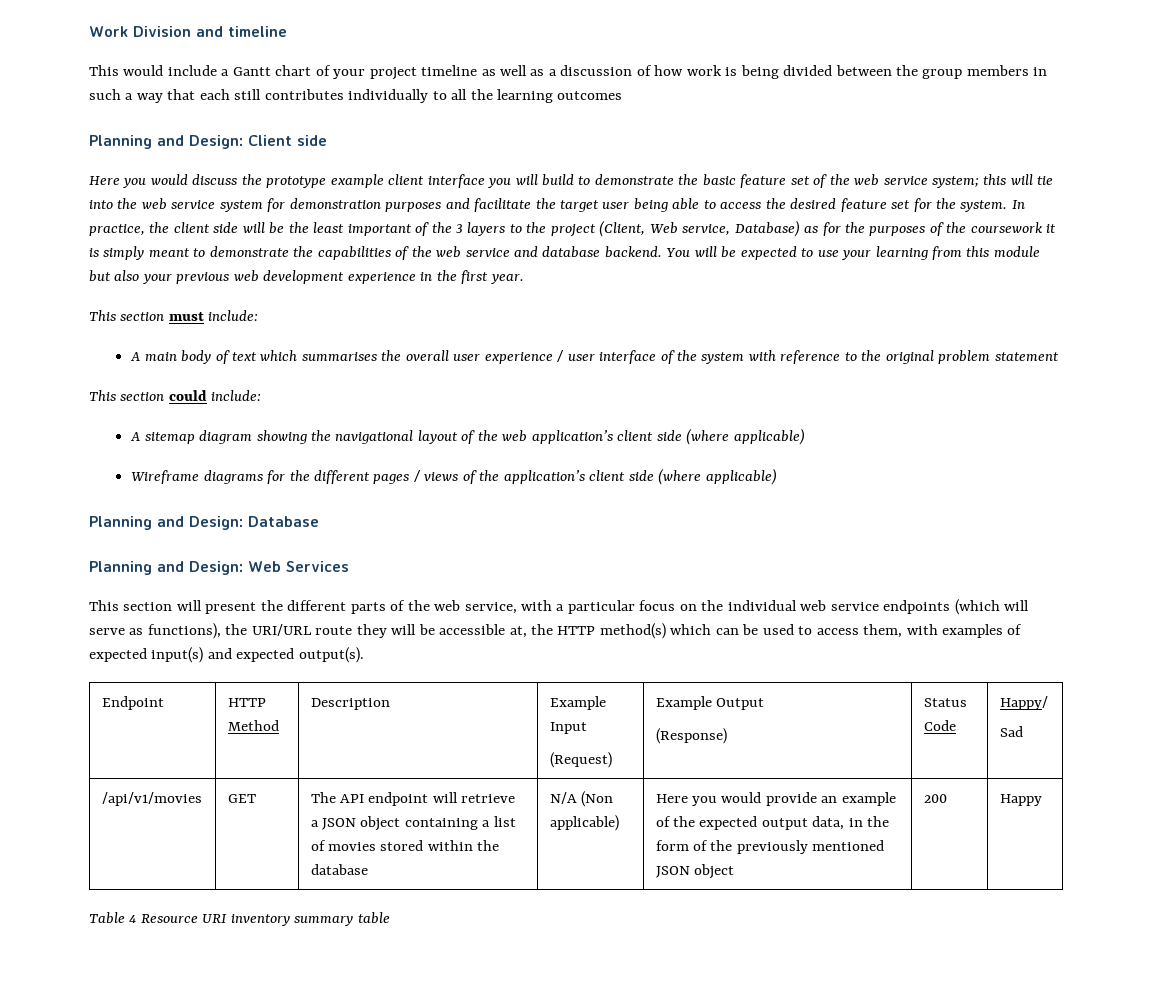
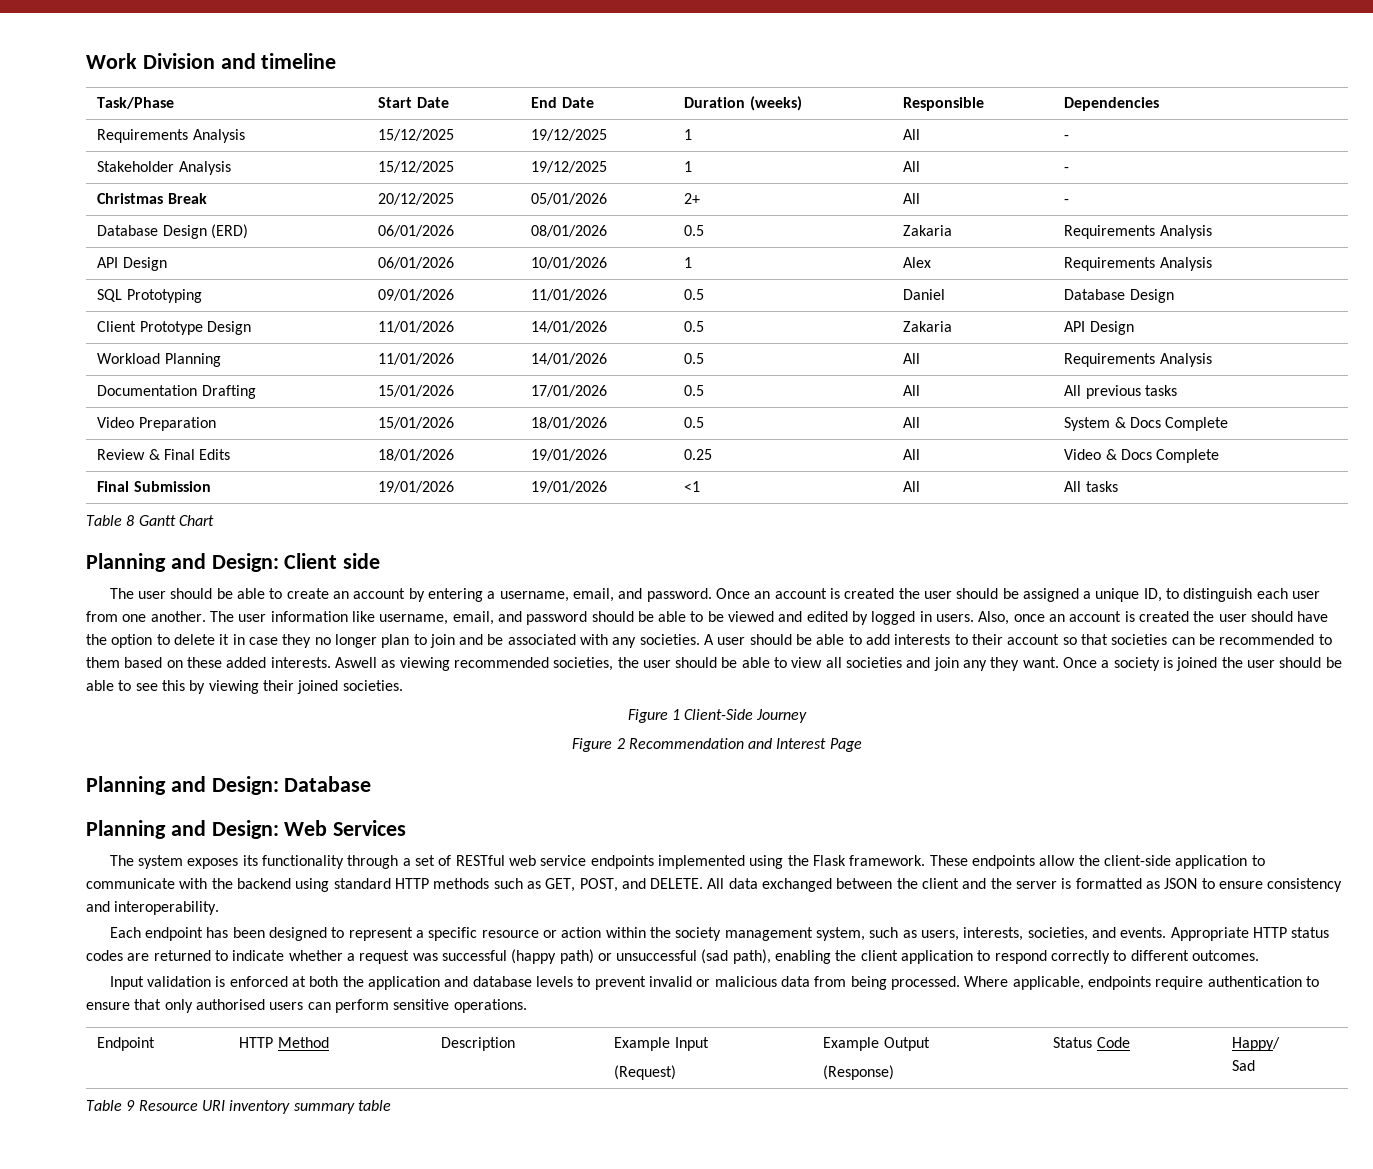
- This would include a Gantt chart of your project timeline as well as a discussion of how work is being divided between the group members in such a way that each still contributes individually to all the learning outcomes
+ Task/Phase | Start Date | End Date | Duration (weeks) | Responsible | Dependencies
+ Requirements Analysis | 15/12/2025 | 19/12/2025 | 1 | All | -
+ Stakeholder Analysis | 15/12/2025 | 19/12/2025 | 1 | All | -
+ Christmas Break | 20/12/2025 | 05/01/2026 | 2+ | All | -
+ Database Design (ERD) | 06/01/2026 | 08/01/2026 | 0.5 | Zakaria | Requirements Analysis
+ API Design | 06/01/2026 | 10/01/2026 | 1 | Alex | Requirements Analysis
+ SQL Prototyping | 09/01/2026 | 11/01/2026 | 0.5 | Daniel | Database Design
+ Client Prototype Design | 11/01/2026 | 14/01/2026 | 0.5 | Zakaria | API Design
+ Workload Planning | 11/01/2026 | 14/01/2026 | 0.5 | All | Requirements Analysis
+ Documentation Drafting | 15/01/2026 | 17/01/2026 | 0.5 | All | All previous tasks
+ Video Preparation | 15/01/2026 | 18/01/2026 | 0.5 | All | System & Docs Complete
+ Review & Final Edits | 18/01/2026 | 19/01/2026 | 0.25 | All | Video & Docs Complete
+ Final Submission | 19/01/2026 | 19/01/2026 | <1 | All | All tasks
+ Table 8 Gantt Chart
- Here you would discuss the prototype example client interface you will build to demonstrate the basic feature set of the web service system; this will tie into the web service system for demonstration purposes and facilitate the target user being able to access the desired feature set for the system. In practice, the client side will be the least important of the 3 layers to the project (Client, Web service, Database) as for the purposes of the coursework it is simply meant to demonstrate the capabilities of the web service and database backend. You will be expected to use your learning from this module but also your previous web development experience in the first year.
- This section must include:
- A main body of text which summarises the overall user experience / user interface of the system with reference to the original problem statement
- This section could include:
- A sitemap diagram showing the navigational layout of the web application’s client side (where applicable)
- Wireframe diagrams for the different pages / views of the application’s client side (where applicable)
+ The user should be able to create an account by entering a username, email, and password. Once an account is created the user should be assigned a unique ID, to distinguish each user from one another. The user information like username, email, and password should be able to be viewed and edited by logged in users. Also, once an account is created the user should have the option to delete it in case they no longer plan to join and be associated with any societies. A user should be able to add interests to their account so that societies can be recommended to them based on these added interests. Aswell as viewing recommended societies, the user should be able to view all societies and join any they want. Once a society is joined the user should be able to see this by viewing their joined societies.
+ Figure 1 Client-Side Journey
+ Figure 2 Recommendation and Interest Page
- This section will present the different parts of the web service, with a particular focus on the individual web service endpoints (which will serve as functions), the URI/URL route they will be accessible at, the HTTP method(s) which can be used to access them, with examples of expected input(s) and expected output(s).
+ The system exposes its functionality through a set of RESTful web service endpoints implemented using the Flask framework. These endpoints allow the client-side application to communicate with the backend using standard HTTP methods such as GET, POST, and DELETE. All data exchanged between the client and the server is formatted as JSON to ensure consistency and interoperability.
+ Each endpoint has been designed to represent a specific resource or action within the society management system, such as users, interests, societies, and events. Appropriate HTTP status codes are returned to indicate whether a request was successful (happy path) or unsuccessful (sad path), enabling the client application to respond correctly to different outcomes.
+ Input validation is enforced at both the application and database levels to prevent invalid or malicious data from being processed. Where applicable, endpoints require authentication to ensure that only authorised users can perform sensitive operations.
- /api/v1/movies | GET | The API endpoint will retrieve a JSON object containing a list of movies stored within the database | N/A (Non applicable) | Here you would provide an example of the expected output data, in the form of the previously mentioned JSON object | 200 | Happy
- Table 4 Resource URI inventory summary table
+ Table 9 Resource URI inventory summary table

